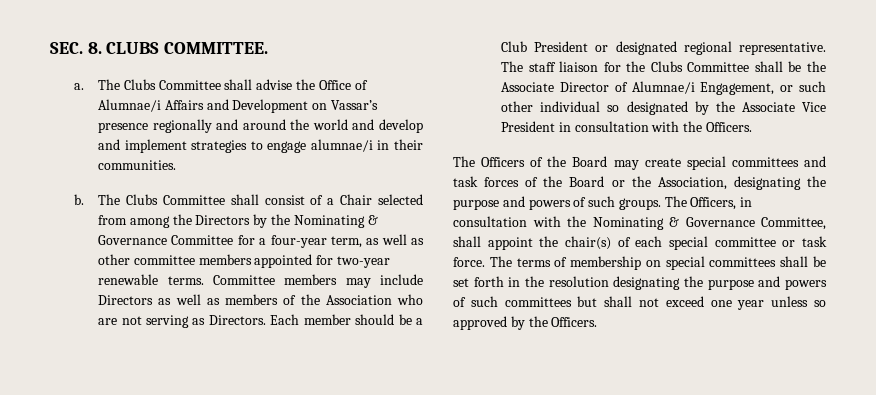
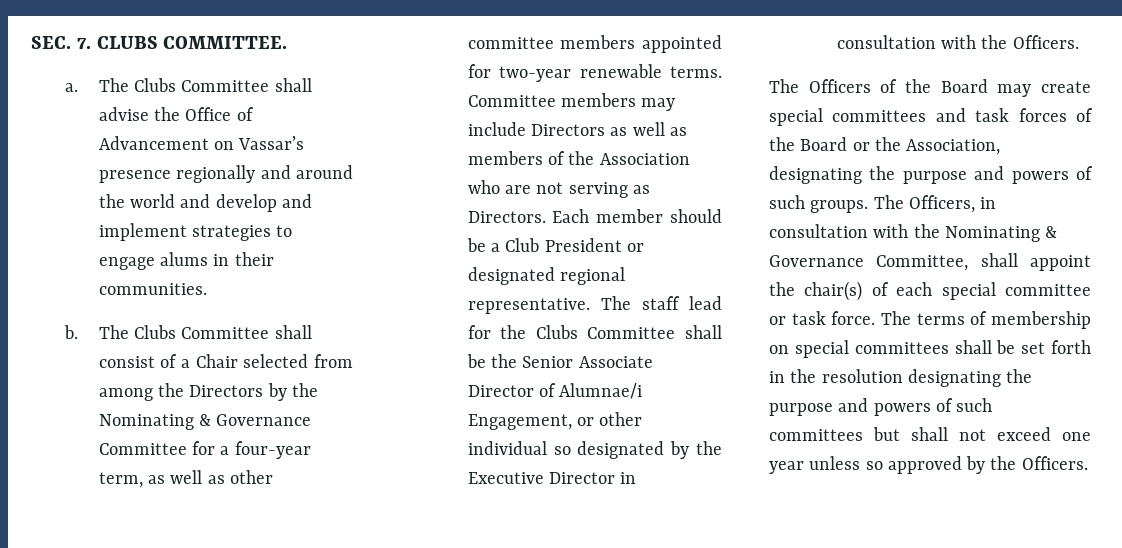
- SEC. 8. CLUBS COMMITTEE.
+ SEC. 7. CLUBS COMMITTEE.
- The Clubs Committee shall advise the Office of Alumnae/i Affairs and Development on Vassar’s presence regionally and around the world and develop and implement strategies to engage alumnae/i in their communities.
+ The Clubs Committee shall advise the Office of Advancement on Vassar’s presence regionally and around the world and develop and implement strategies to engage alums in their communities.
- The staff liaison for the Clubs Committee shall be the Associate Director of Alumnae/i Engagement, or such other individual so designated by the Associate Vice President in consultation with the Officers.
+ The staff lead for the Clubs Committee shall be the Senior Associate Director of Alumnae/i Engagement, or other individual so designated by the Executive Director in consultation with the Officers.

